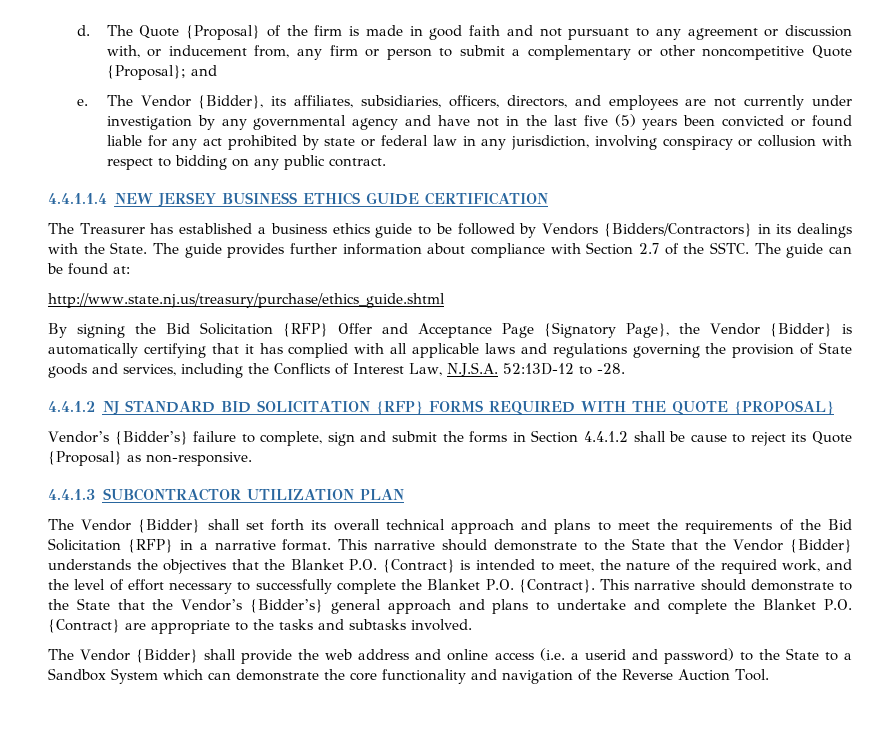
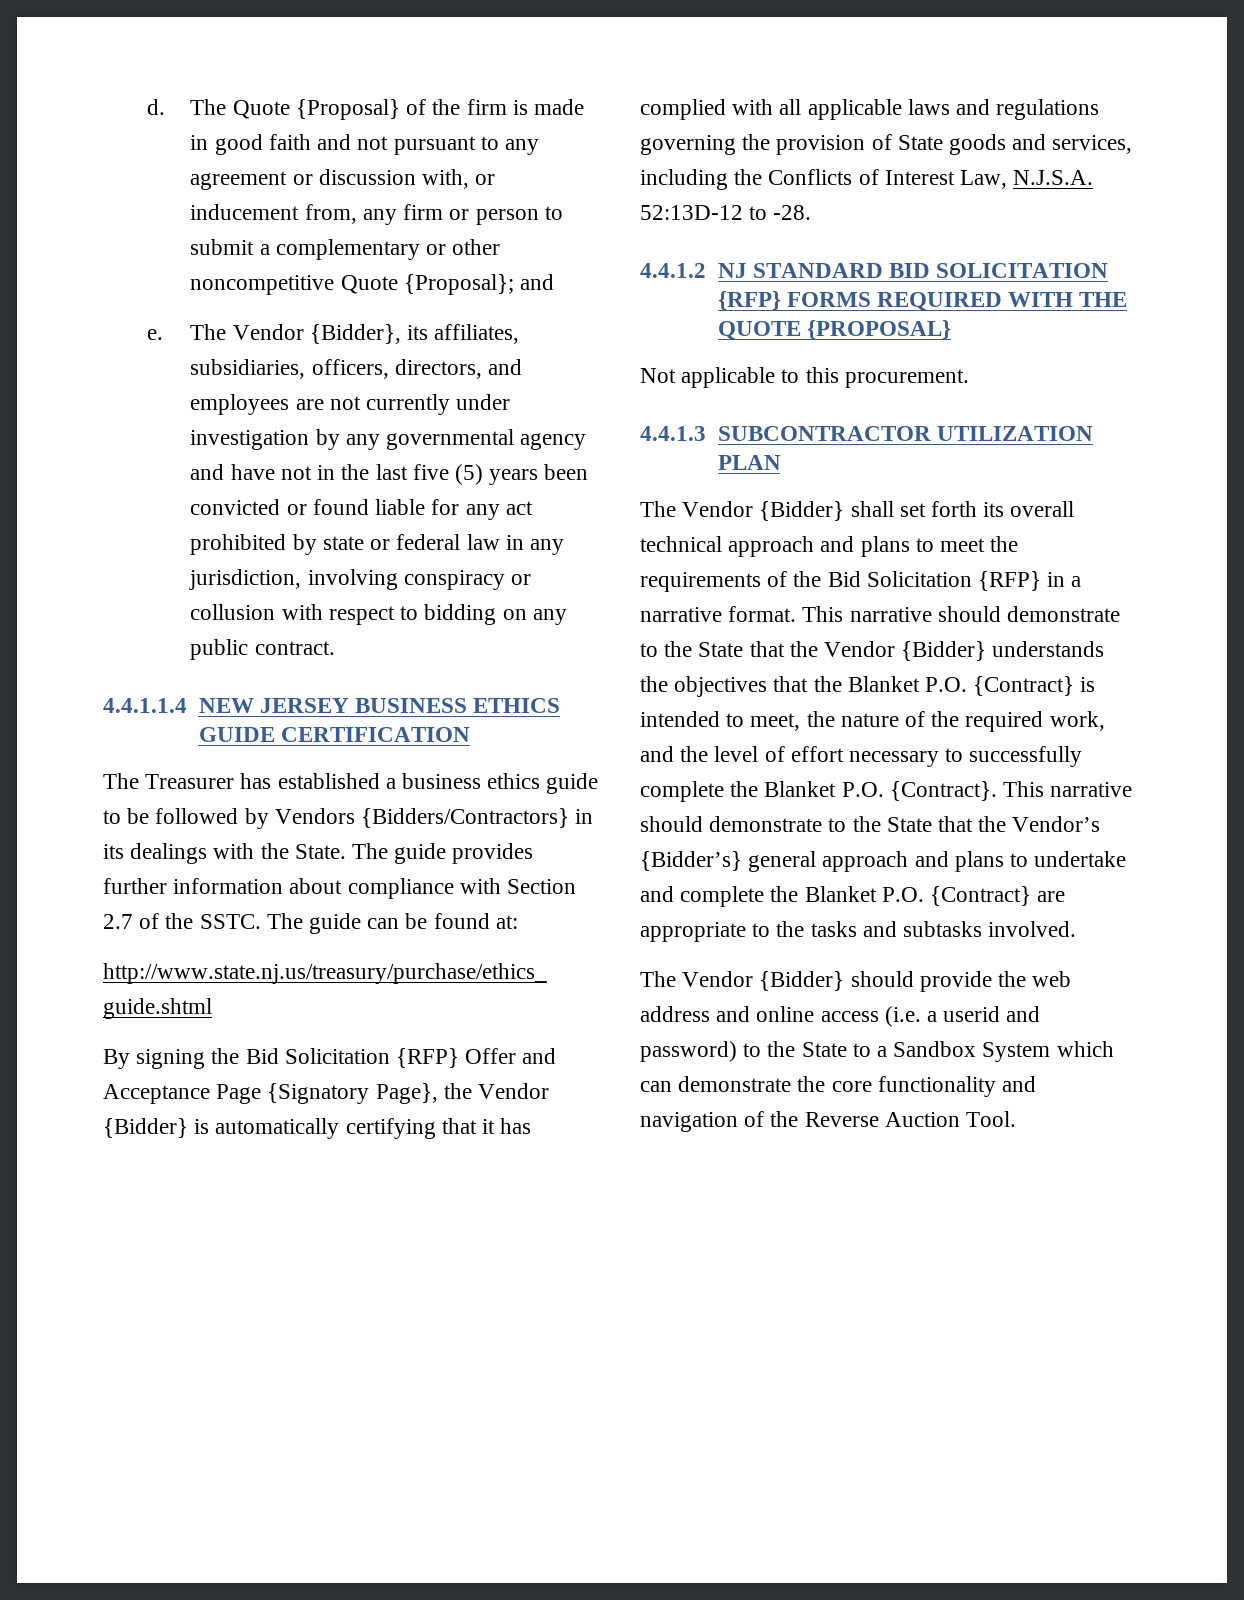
- Vendor’s {Bidder’s} failure to complete, sign and submit the forms in Section 4.4.1.2 shall be cause to reject its Quote {Proposal} as non-responsive.
+ Not applicable to this procurement.
- The Vendor {Bidder} shall provide the web address and online access (i.e. a userid and password) to the State to a Sandbox System which can demonstrate the core functionality and navigation of the Reverse Auction Tool.
+ The Vendor {Bidder} should provide the web address and online access (i.e. a userid and password) to the State to a Sandbox System which can demonstrate the core functionality and navigation of the Reverse Auction Tool.

